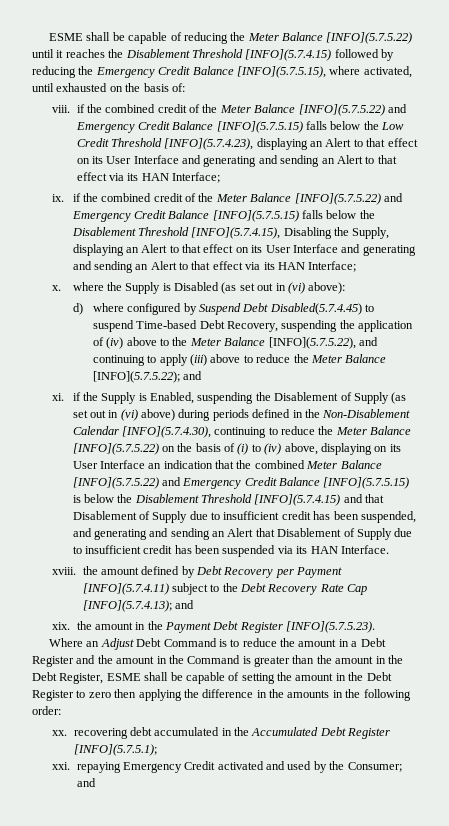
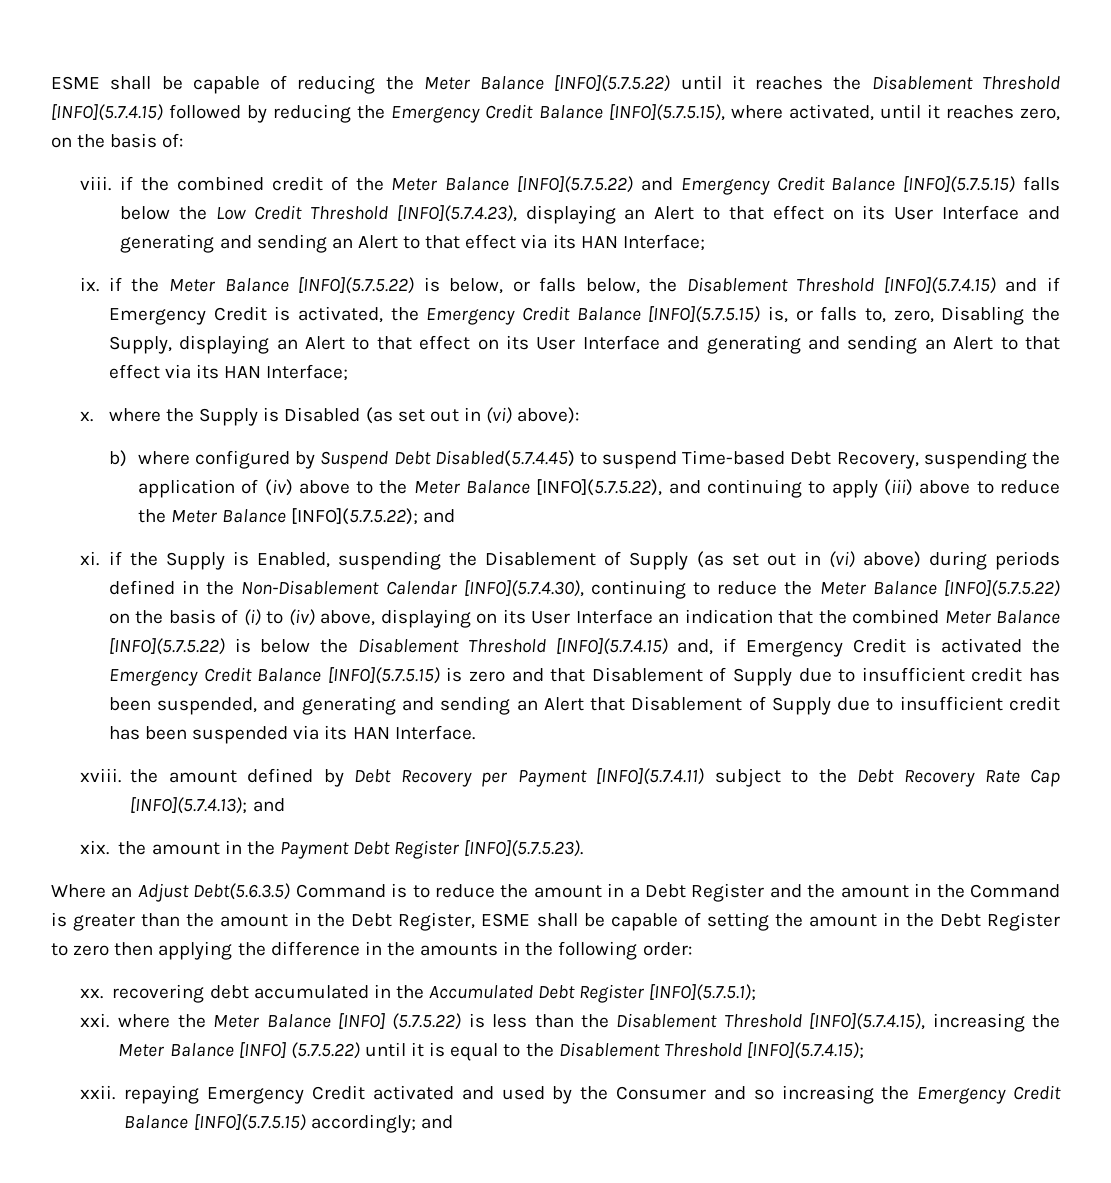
- ESME shall be capable of reducing the Meter Balance [INFO](5.7.5.22) until it reaches the Disablement Threshold [INFO](5.7.4.15) followed by reducing the Emergency Credit Balance [INFO](5.7.5.15), where activated, until exhausted on the basis of:
+ ESME shall be capable of reducing the Meter Balance [INFO](5.7.5.22) until it reaches the Disablement Threshold [INFO](5.7.4.15) followed by reducing the Emergency Credit Balance [INFO](5.7.5.15), where activated, until it reaches zero, on the basis of:
- ix. if the combined credit of the Meter Balance [INFO](5.7.5.22) and Emergency Credit Balance [INFO](5.7.5.15) falls below the Disablement Threshold [INFO](5.7.4.15), Disabling the Supply, displaying an Alert to that effect on its User Interface and generating and sending an Alert to that effect via its HAN Interface;
+ ix. if the Meter Balance [INFO](5.7.5.22) is below, or falls below, the Disablement Threshold [INFO](5.7.4.15) and if Emergency Credit is activated, the Emergency Credit Balance [INFO](5.7.5.15) is, or falls to, zero, Disabling the Supply, displaying an Alert to that effect on its User Interface and generating and sending an Alert to that effect via its HAN Interface;
- d) where configured by Suspend Debt Disabled(5.7.4.45) to suspend Time-based Debt Recovery, suspending the application of (iv) above to the Meter Balance [INFO](5.7.5.22), and continuing to apply (iii) above to reduce the Meter Balance [INFO](5.7.5.22); and
+ b) where configured by Suspend Debt Disabled(5.7.4.45) to suspend Time-based Debt Recovery, suspending the application of (iv) above to the Meter Balance [INFO](5.7.5.22), and continuing to apply (iii) above to reduce the Meter Balance [INFO](5.7.5.22); and
- xi. if the Supply is Enabled, suspending the Disablement of Supply (as set out in (vi) above) during periods defined in the Non-Disablement Calendar [INFO](5.7.4.30), continuing to reduce the Meter Balance [INFO](5.7.5.22) on the basis of (i) to (iv) above, displaying on its User Interface an indication that the combined Meter Balance [INFO](5.7.5.22) and Emergency Credit Balance [INFO](5.7.5.15) is below the Disablement Threshold [INFO](5.7.4.15) and that Disablement of Supply due to insufficient credit has been suspended, and generating and sending an Alert that Disablement of Supply due to insufficient credit has been suspended via its HAN Interface.
+ xi. if the Supply is Enabled, suspending the Disablement of Supply (as set out in (vi) above) during periods defined in the Non-Disablement Calendar [INFO](5.7.4.30), continuing to reduce the Meter Balance [INFO](5.7.5.22) on the basis of (i) to (iv) above, displaying on its User Interface an indication that the combined Meter Balance [INFO](5.7.5.22) is below the Disablement Threshold [INFO](5.7.4.15) and, if Emergency Credit is activated the Emergency Credit Balance [INFO](5.7.5.15) is zero and that Disablement of Supply due to insufficient credit has been suspended, and generating and sending an Alert that Disablement of Supply due to insufficient credit has been suspended via its HAN Interface.
- Where an Adjust Debt Command is to reduce the amount in a Debt Register and the amount in the Command is greater than the amount in the Debt Register, ESME shall be capable of setting the amount in the Debt Register to zero then applying the difference in the amounts in the following order:
+ Where an Adjust Debt(5.6.3.5) Command is to reduce the amount in a Debt Register and the amount in the Command is greater than the amount in the Debt Register, ESME shall be capable of setting the amount in the Debt Register to zero then applying the difference in the amounts in the following order:
- xxi. repaying Emergency Credit activated and used by the Consumer; and
+ xxi. where the Meter Balance [INFO] (5.7.5.22) is less than the Disablement Threshold [INFO](5.7.4.15), increasing the Meter Balance [INFO] (5.7.5.22) until it is equal to the Disablement Threshold [INFO](5.7.4.15);
+ xxii. repaying Emergency Credit activated and used by the Consumer and so increasing the Emergency Credit Balance [INFO](5.7.5.15) accordingly; and

